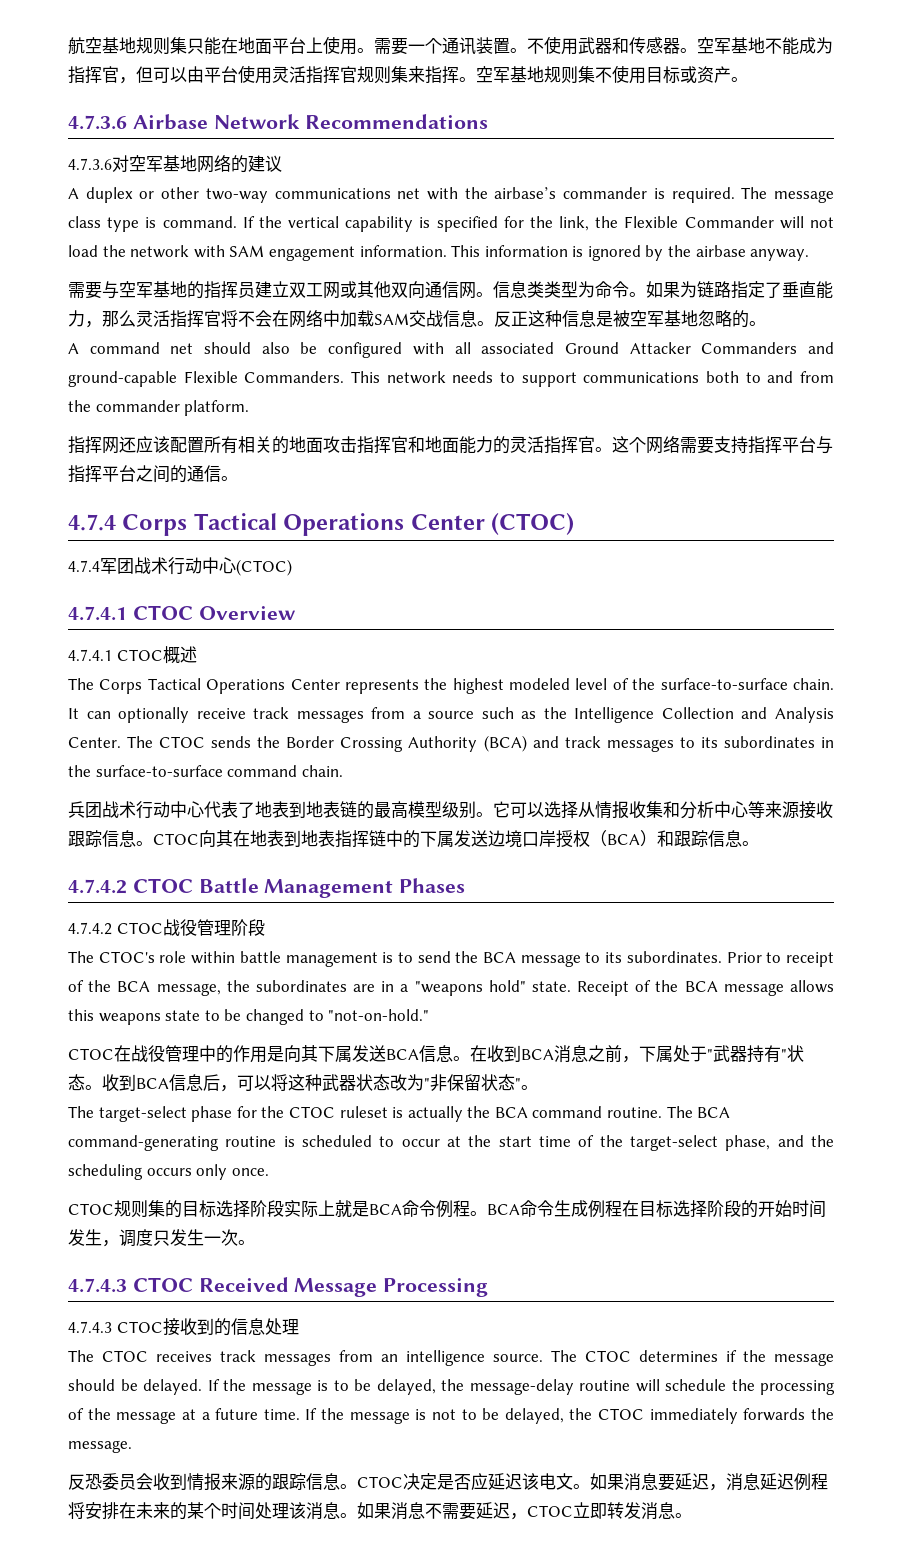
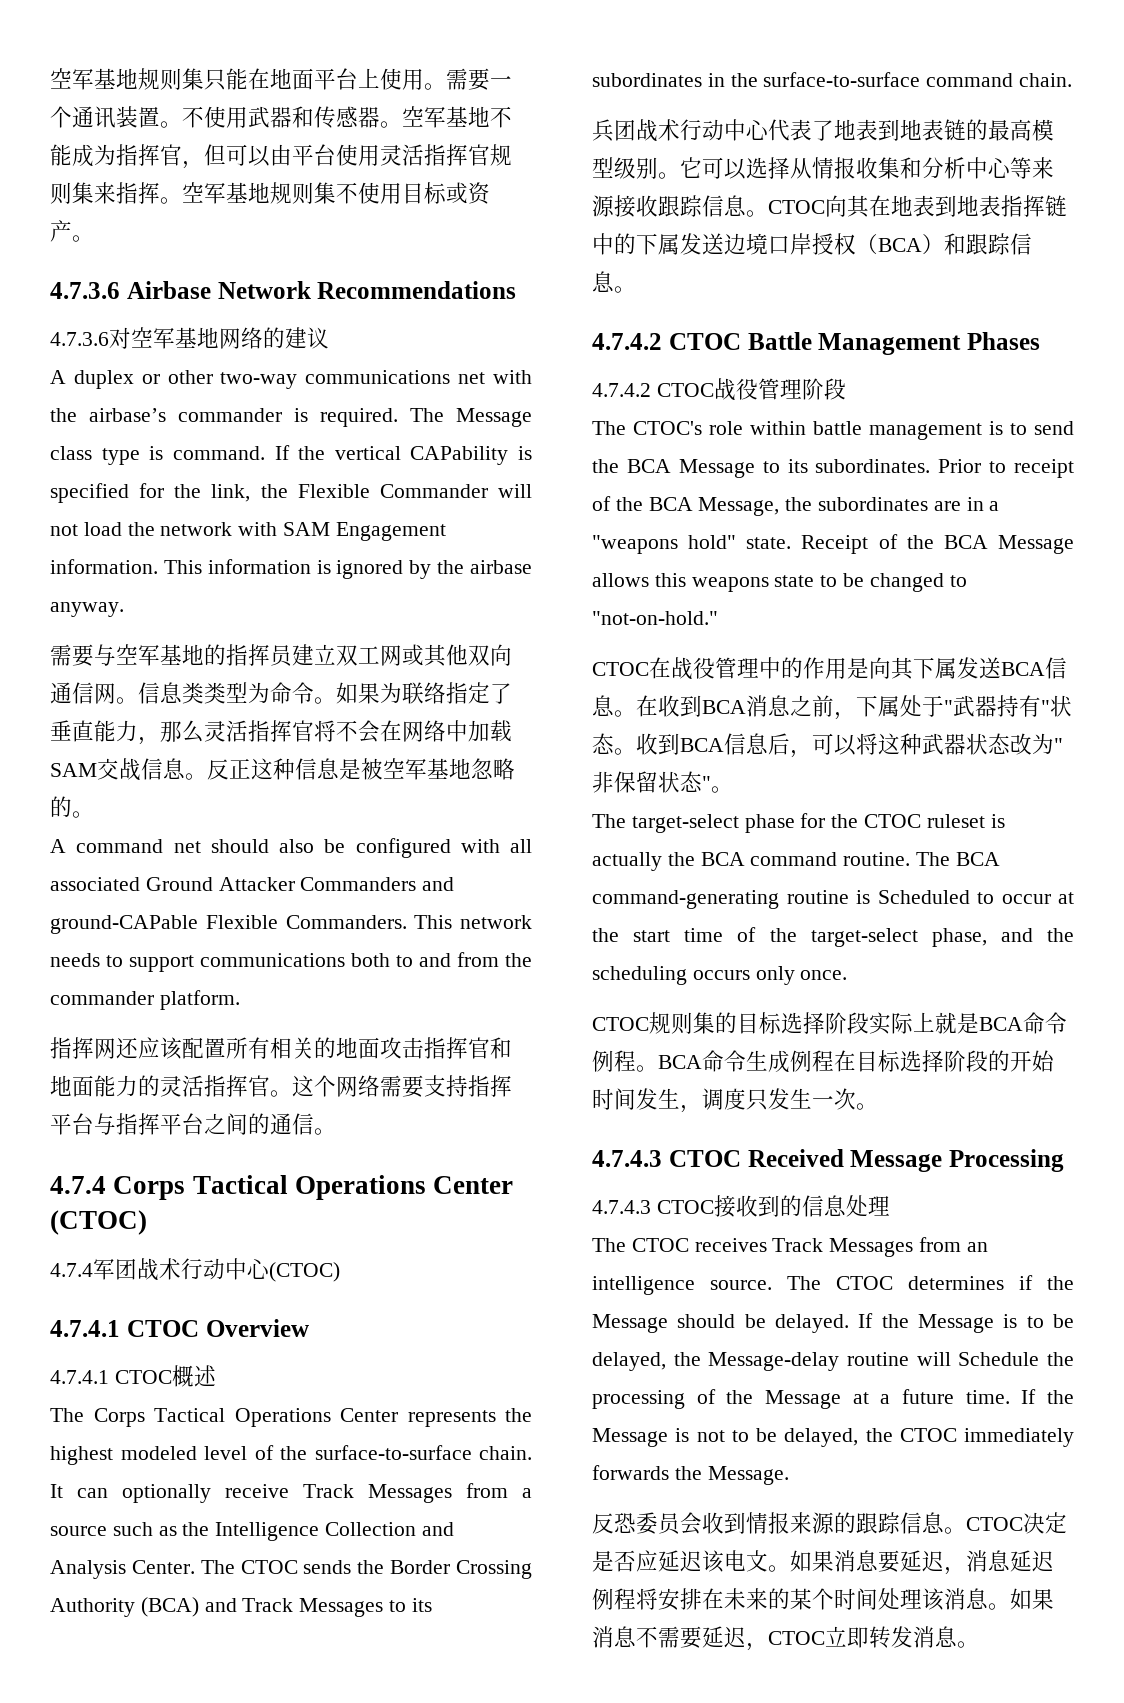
- 航空基地规则集只能在地面平台上使用。
+ 空军基地规则集只能在地面平台上使用。
- The message class type is command.
+ The Message class type is command.
- If the vertical capability is specified for the link, the Flexible Commander will not load the network with SAM engagement information.
+ If the vertical CAPability is specified for the link, the Flexible Commander will not load the network with SAM Engagement information.
- 如果为链路指定了垂直能力，那么灵活指挥官将不会在网络中加载SAM交战信息。
+ 如果为联络指定了垂直能力，那么灵活指挥官将不会在网络中加载SAM交战信息。
- A command net should also be configured with all associated Ground Attacker Commanders and ground-capable Flexible Commanders.
+ A command net should also be configured with all associated Ground Attacker Commanders and ground-CAPable Flexible Commanders.
- It can optionally receive track messages from a source such as the Intelligence Collection and Analysis Center.
+ It can optionally receive Track Messages from a source such as the Intelligence Collection and Analysis Center.
- The CTOC sends the Border Crossing Authority (BCA) and track messages to its subordinates in the surface-to-surface command chain.
+ The CTOC sends the Border Crossing Authority (BCA) and Track Messages to its subordinates in the surface-to-surface command chain.
- The CTOC's role within battle management is to send the BCA message to its subordinates.
+ The CTOC's role within battle management is to send the BCA Message to its subordinates.
- Prior to receipt of the BCA message, the subordinates are in a "weapons hold" state.
+ Prior to receipt of the BCA Message, the subordinates are in a "weapons hold" state.
- Receipt of the BCA message allows this weapons state to be changed to "not-on-hold."
+ Receipt of the BCA Message allows this weapons state to be changed to "not-on-hold."
- The BCA command-generating routine is scheduled to occur at the start time of the target-select phase, and the scheduling occurs only once.
+ The BCA command-generating routine is Scheduled to occur at the start time of the target-select phase, and the scheduling occurs only once.
- The CTOC receives track messages from an intelligence source.
+ The CTOC receives Track Messages from an intelligence source.
- The CTOC determines if the message should be delayed.
+ The CTOC determines if the Message should be delayed.
- If the message is to be delayed, the message-delay routine will schedule the processing of the message at a future time.
+ If the Message is to be delayed, the Message-delay routine will Schedule the processing of the Message at a future time.
- If the message is not to be delayed, the CTOC immediately forwards the message.
+ If the Message is not to be delayed, the CTOC immediately forwards the Message.

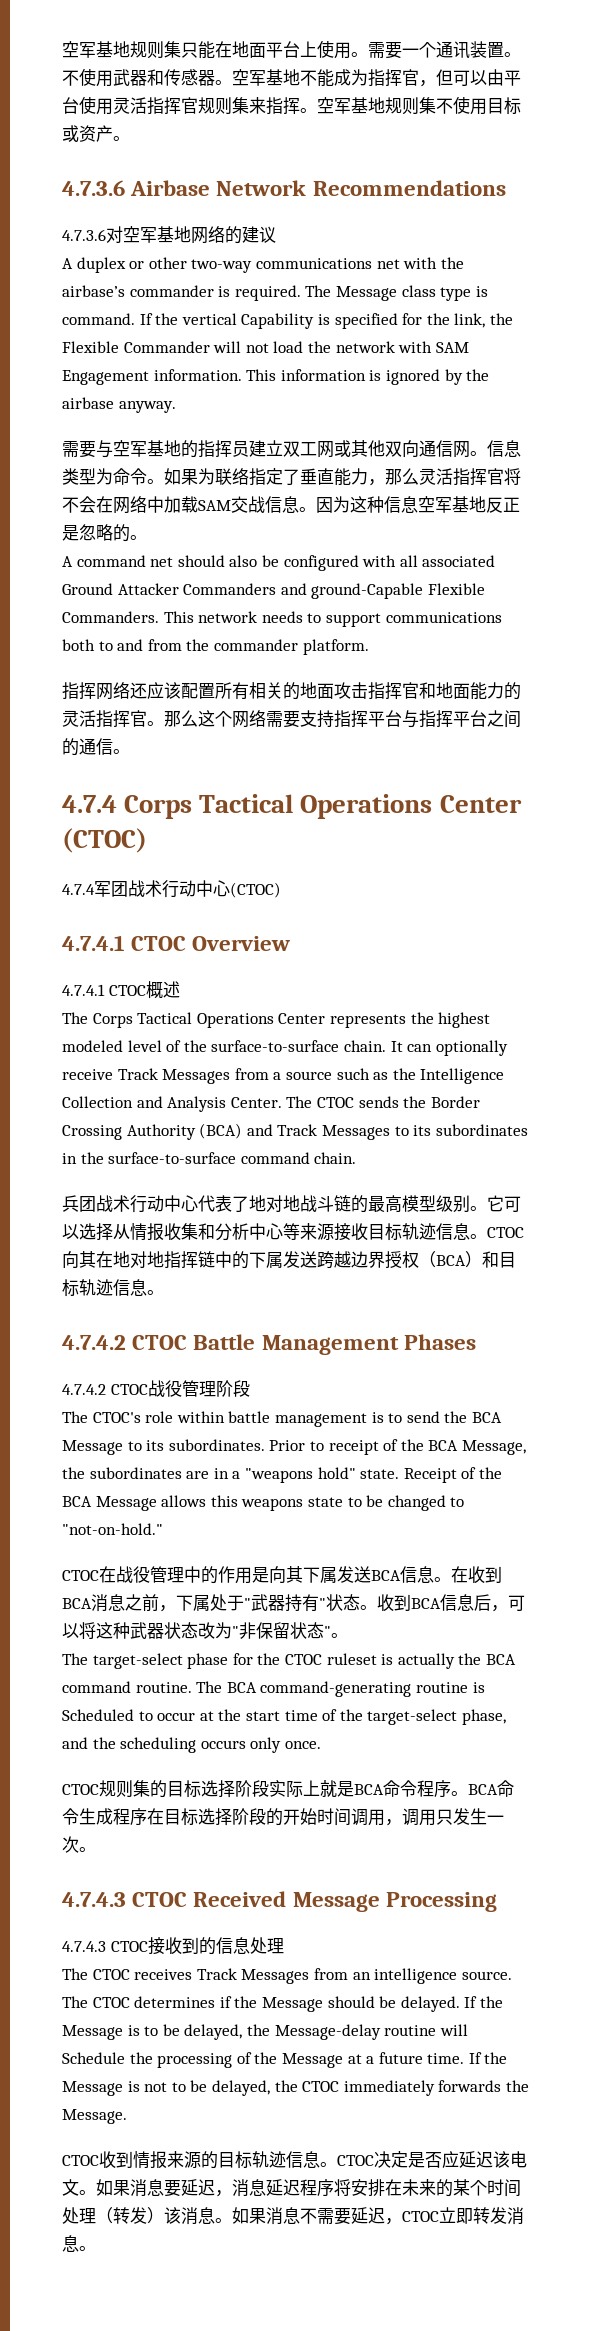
- If the vertical CAPability is specified for the link, the Flexible Commander will not load the network with SAM Engagement information.
+ If the vertical Capability is specified for the link, the Flexible Commander will not load the network with SAM Engagement information.
- 信息类类型为命令。
+ 信息类型为命令。
- 反正这种信息是被空军基地忽略的。
+ 因为这种信息空军基地反正是忽略的。
- A command net should also be configured with all associated Ground Attacker Commanders and ground-CAPable Flexible Commanders.
+ A command net should also be configured with all associated Ground Attacker Commanders and ground-Capable Flexible Commanders.
- 指挥网还应该配置所有相关的地面攻击指挥官和地面能力的灵活指挥官。
+ 指挥网络还应该配置所有相关的地面攻击指挥官和地面能力的灵活指挥官。
- 这个网络需要支持指挥平台与指挥平台之间的通信。
+ 那么这个网络需要支持指挥平台与指挥平台之间的通信。
- 兵团战术行动中心代表了地表到地表链的最高模型级别。
+ 兵团战术行动中心代表了地对地战斗链的最高模型级别。
- 它可以选择从情报收集和分析中心等来源接收跟踪信息。
+ 它可以选择从情报收集和分析中心等来源接收目标轨迹信息。
- CTOC向其在地表到地表指挥链中的下属发送边境口岸授权（BCA）和跟踪信息。
+ CTOC向其在地对地指挥链中的下属发送跨越边界授权（BCA）和目标轨迹信息。
- CTOC规则集的目标选择阶段实际上就是BCA命令例程。
+ CTOC规则集的目标选择阶段实际上就是BCA命令程序。
- BCA命令生成例程在目标选择阶段的开始时间发生，调度只发生一次。
+ BCA命令生成程序在目标选择阶段的开始时间调用，调用只发生一次。
- 反恐委员会收到情报来源的跟踪信息。
+ CTOC收到情报来源的目标轨迹信息。
- 如果消息要延迟，消息延迟例程将安排在未来的某个时间处理该消息。
+ 如果消息要延迟，消息延迟程序将安排在未来的某个时间处理（转发）该消息。

